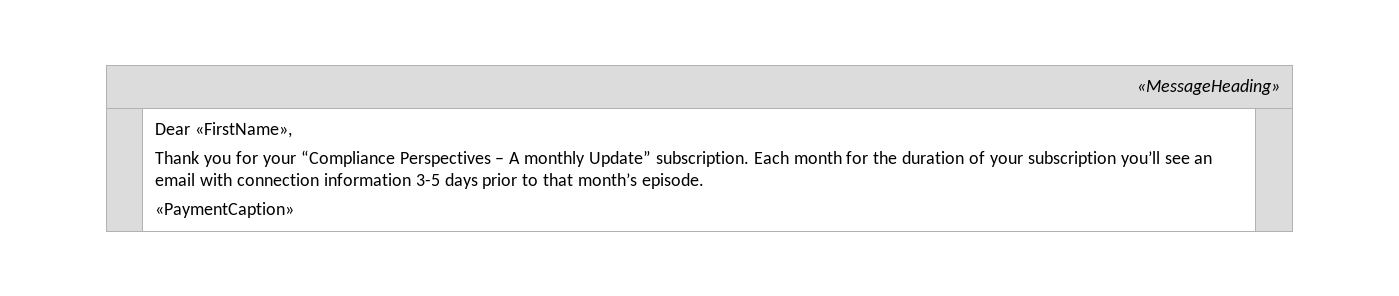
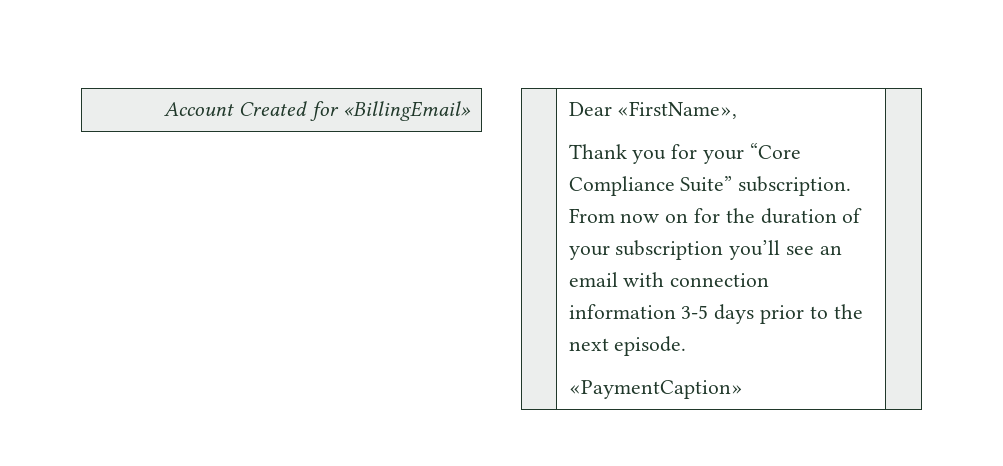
- «MessageHeading»
+ Account Created for «BillingEmail»
  | Dear «FirstName»,
- Thank you for your “Compliance Perspectives – A monthly Update” subscription. Each month for the duration of your subscription you’ll see an email with connection information 3-5 days prior to that month’s episode.
+ Thank you for your “Core Compliance Suite” subscription. From now on for the duration of your subscription you’ll see an email with connection information 3-5 days prior to the next episode.

